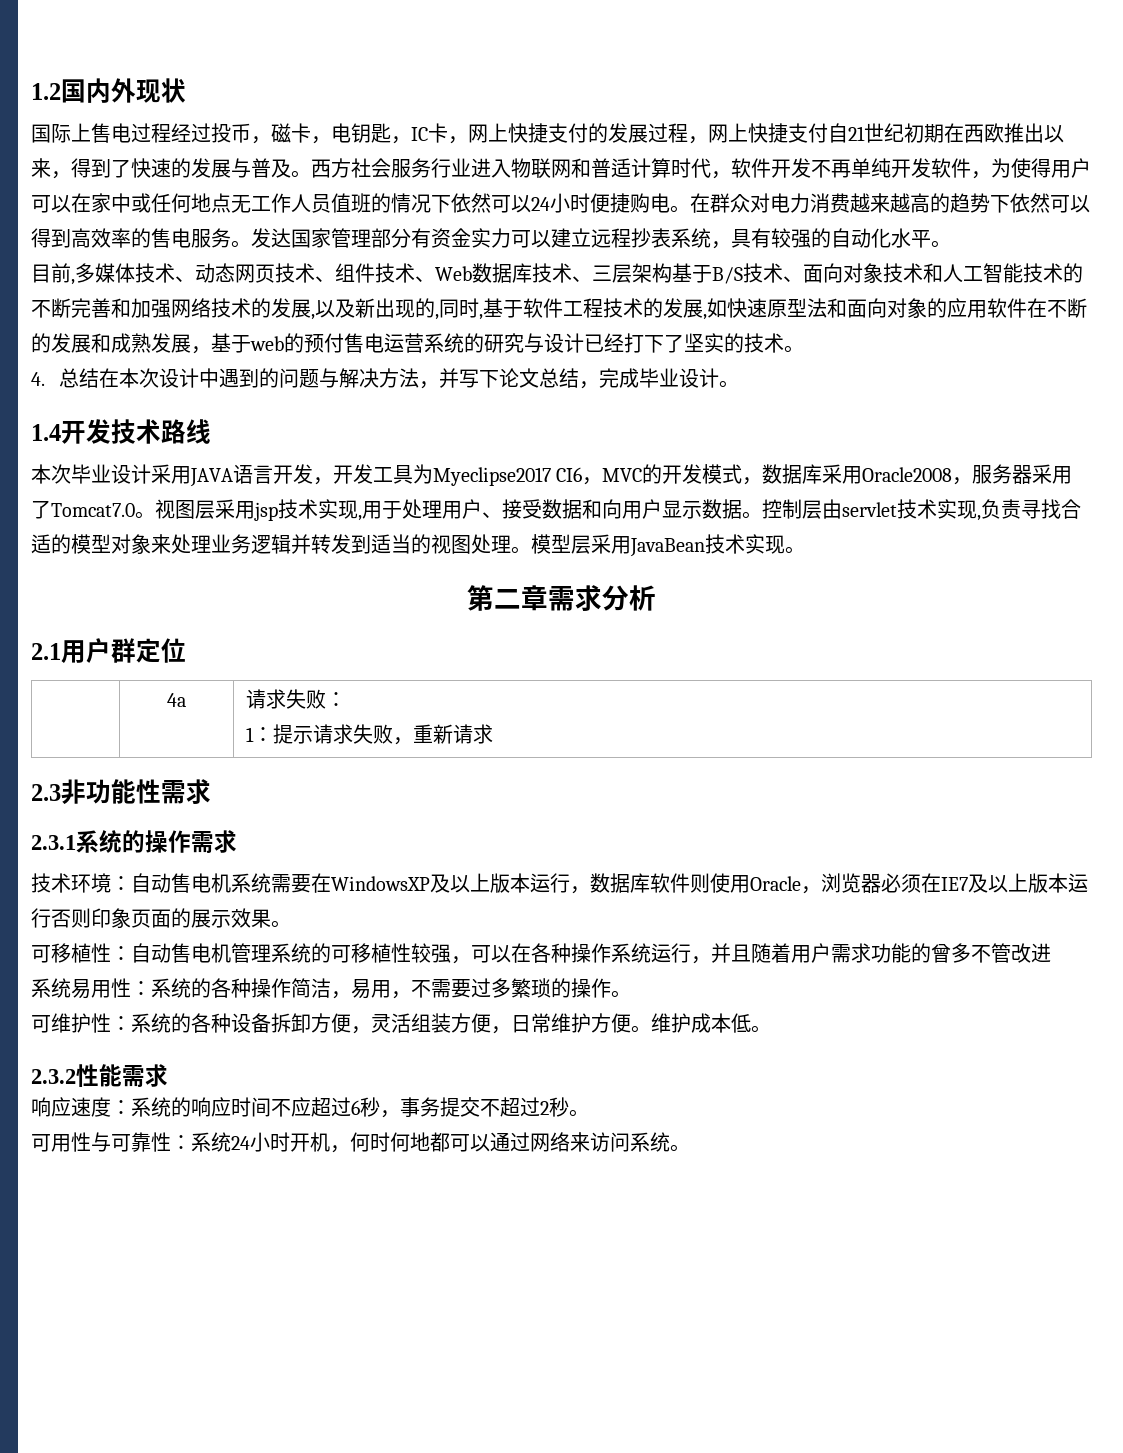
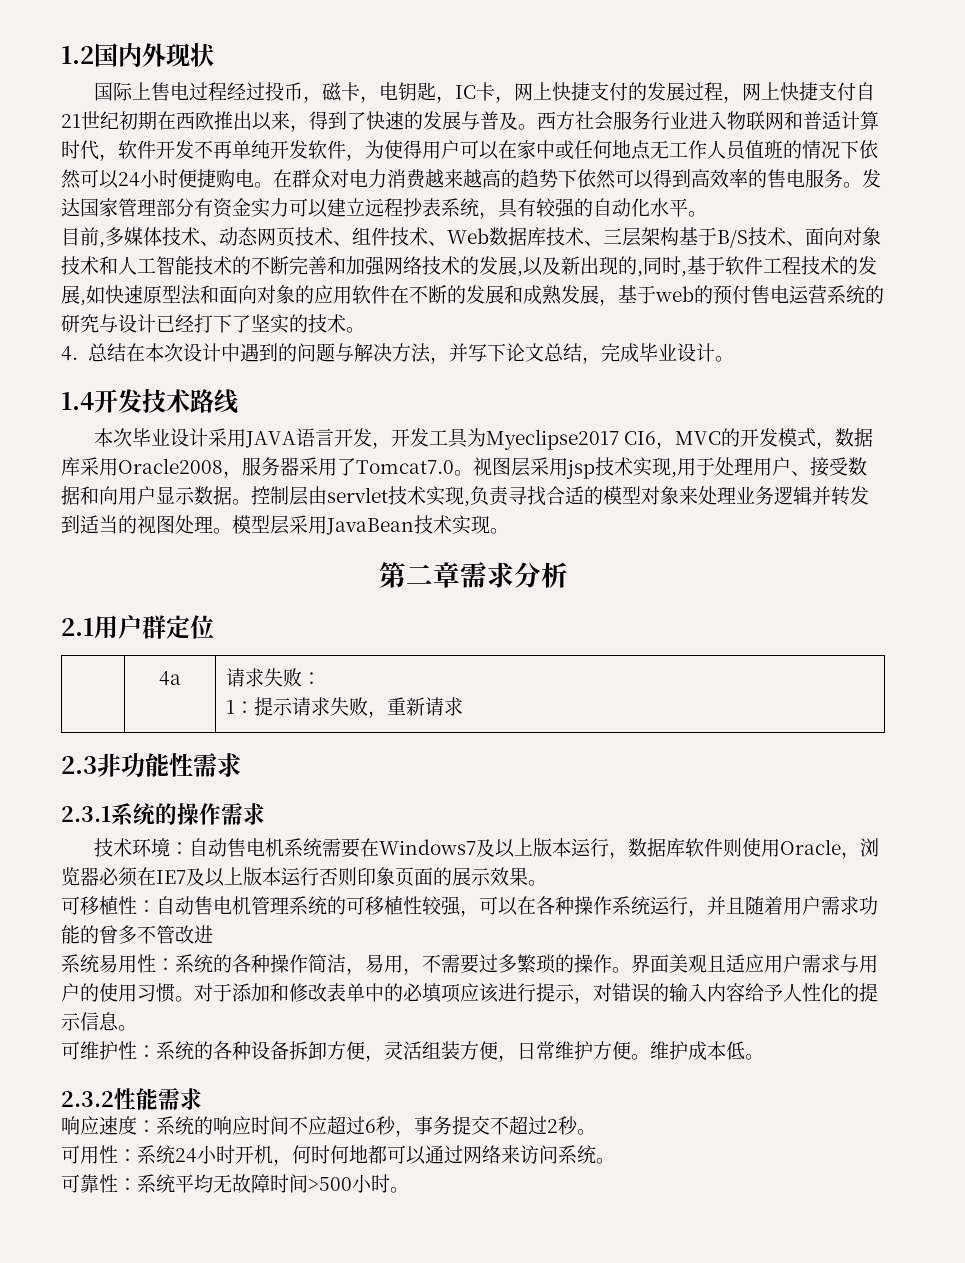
- 技术环境：自动售电机系统需要在WindowsXP及以上版本运行，数据库软件则使用Oracle，浏览器必须在IE7及以上版本运行否则印象页面的展示效果。
+ 技术环境：自动售电机系统需要在Windows7及以上版本运行，数据库软件则使用Oracle，浏览器必须在IE7及以上版本运行否则印象页面的展示效果。
+ 界面美观且适应用户需求与用户的使用习惯。对于添加和修改表单中的必填项应该进行提示，对错误的输入内容给予人性化的提示信息。
- 可用性与可靠性：系统24小时开机，何时何地都可以通过网络来访问系统。
+ 可用性：系统24小时开机，何时何地都可以通过网络来访问系统。
+ 可靠性：系统平均无故障时间>500小时。

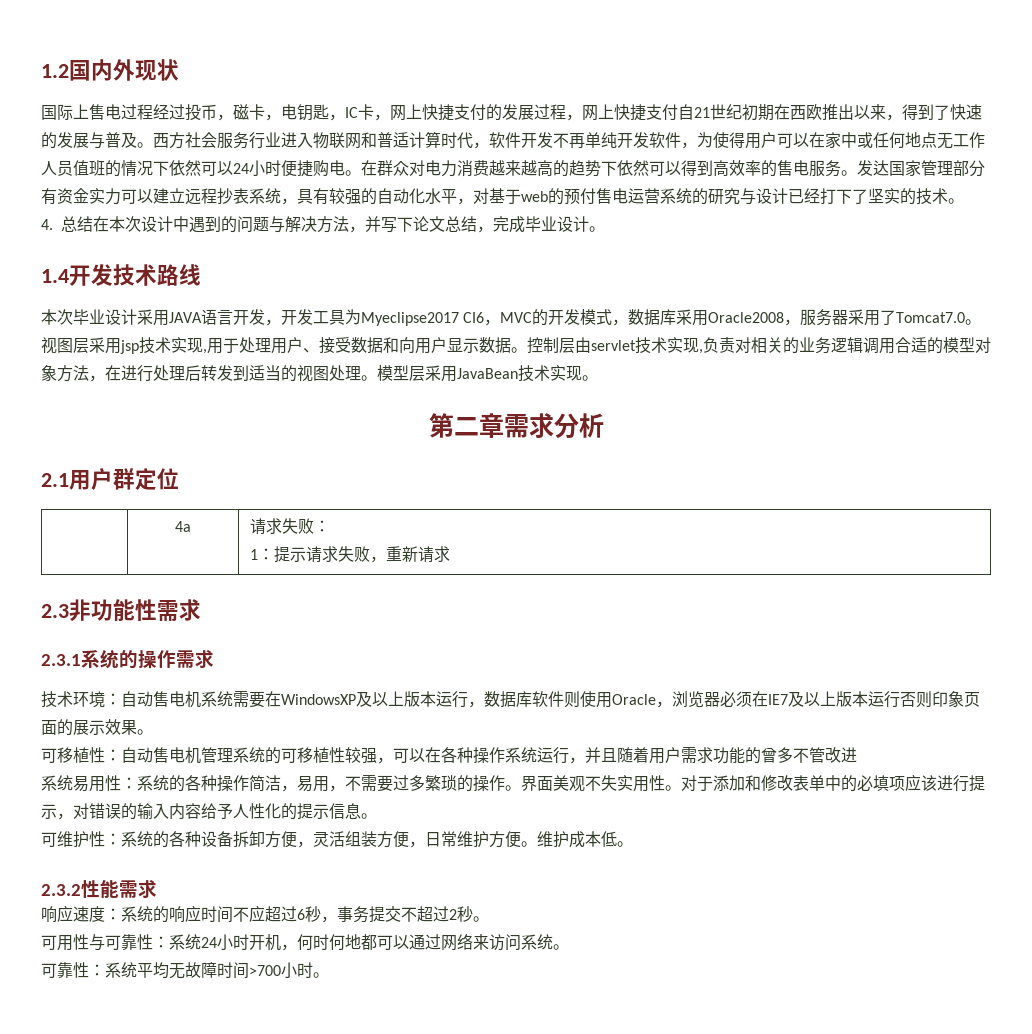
- 发达国家管理部分有资金实力可以建立远程抄表系统，具有较强的自动化水平。
- 目前,多媒体技术、动态网页技术、组件技术、Web数据库技术、三层架构基于B/S技术、面向对象技术和人工智能技术的不断完善和加强网络技术的发展,以及新出现的,同时,基于软件工程技术的发展,如快速原型法和面向对象的应用软件在不断的发展和成熟发展，基于web的预付售电运营系统的研究与设计已经打下了坚实的技术。
+ 发达国家管理部分有资金实力可以建立远程抄表系统，具有较强的自动化水平，对基于web的预付售电运营系统的研究与设计已经打下了坚实的技术。
- 控制层由servlet技术实现,负责寻找合适的模型对象来处理业务逻辑并转发到适当的视图处理。
+ 控制层由servlet技术实现,负责对相关的业务逻辑调用合适的模型对象方法，在进行处理后转发到适当的视图处理。
- 技术环境：自动售电机系统需要在Windows7及以上版本运行，数据库软件则使用Oracle，浏览器必须在IE7及以上版本运行否则印象页面的展示效果。
+ 技术环境：自动售电机系统需要在WindowsXP及以上版本运行，数据库软件则使用Oracle，浏览器必须在IE7及以上版本运行否则印象页面的展示效果。
- 界面美观且适应用户需求与用户的使用习惯。
+ 界面美观不失实用性。
- 可用性：系统24小时开机，何时何地都可以通过网络来访问系统。
+ 可用性与可靠性：系统24小时开机，何时何地都可以通过网络来访问系统。
- 可靠性：系统平均无故障时间>500小时。
+ 可靠性：系统平均无故障时间>700小时。

